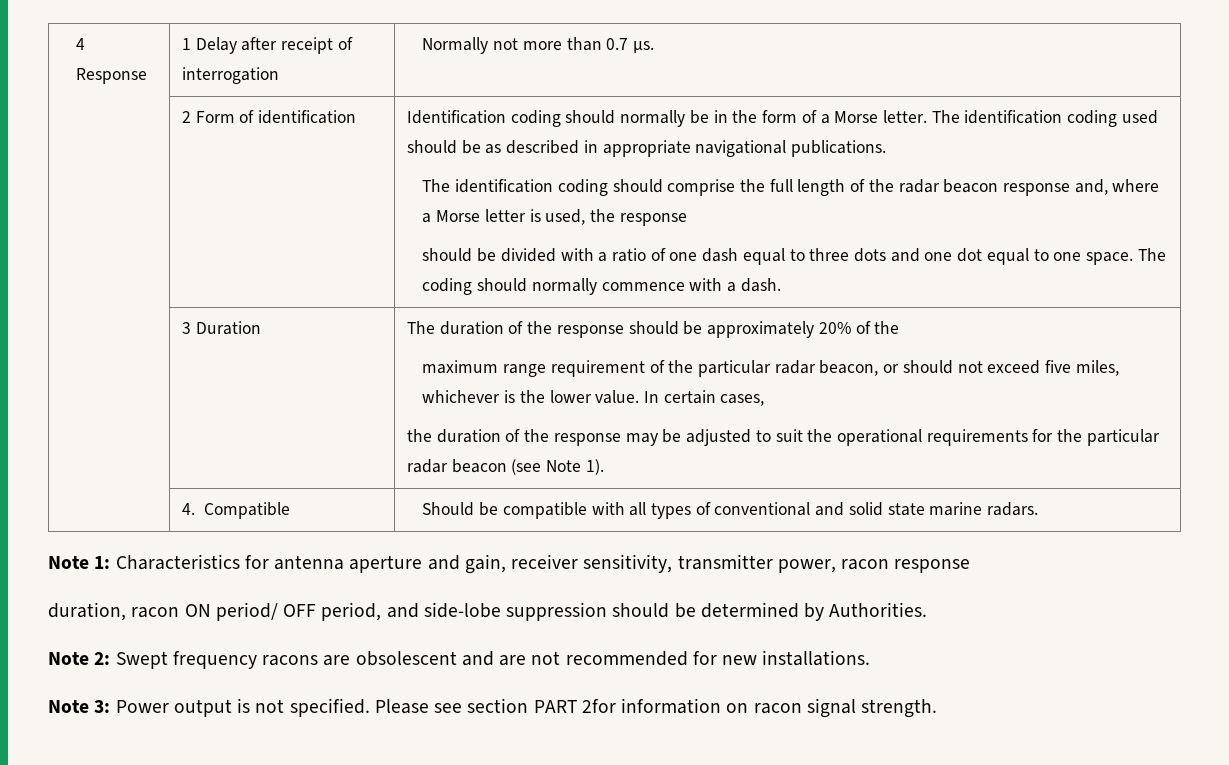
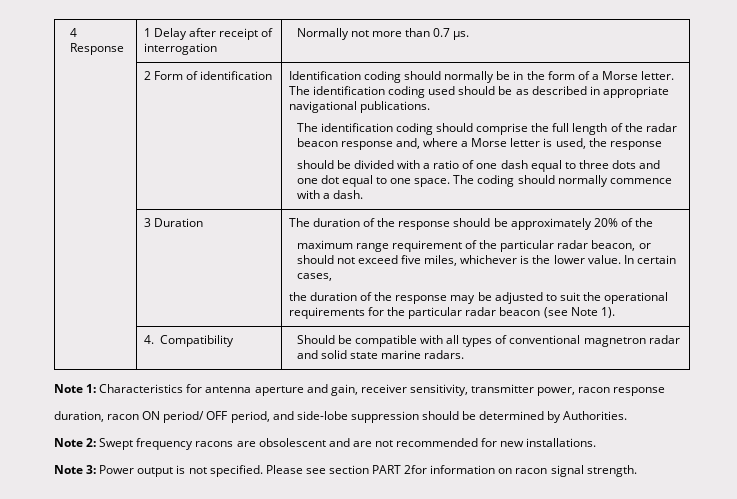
- | 4. Compatible | Should be compatible with all types of conventional and solid state marine radars.
+ | 4. Compatibility | Should be compatible with all types of conventional magnetron radar and solid state marine radars.

